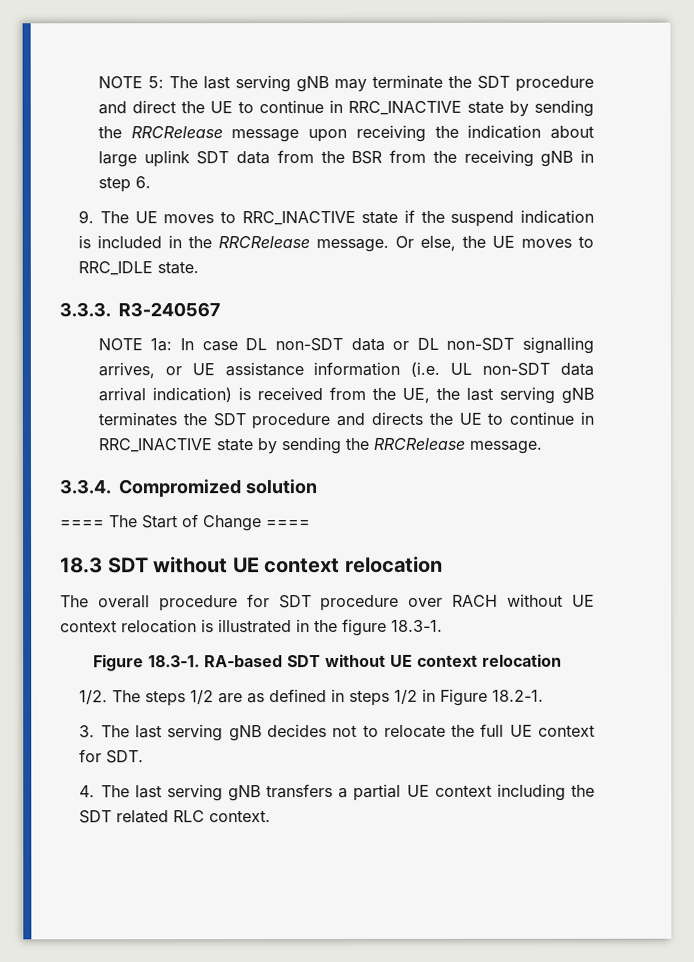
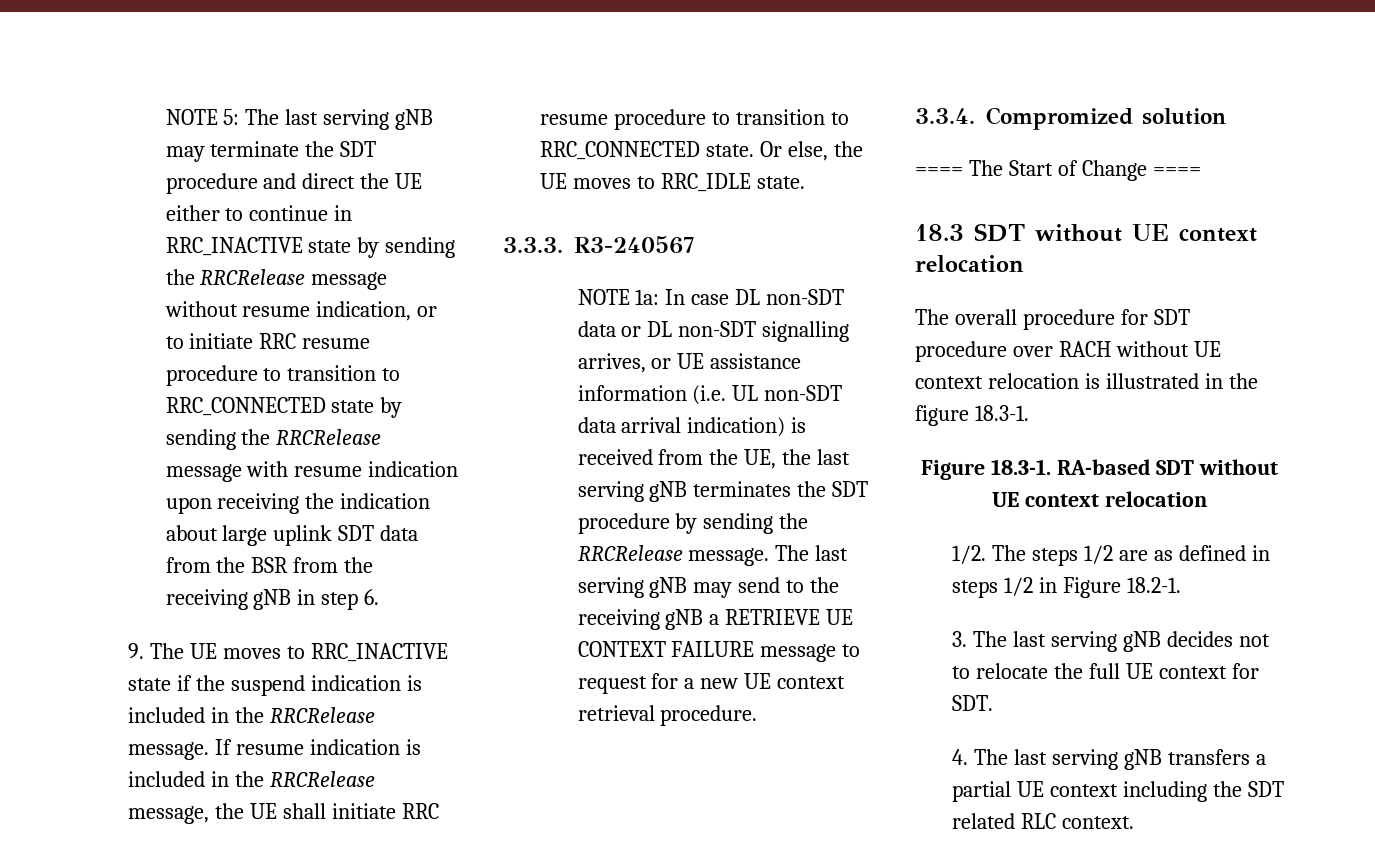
- NOTE 5: The last serving gNB may terminate the SDT procedure and direct the UE to continue in RRC_INACTIVE state by sending the RRCRelease message upon receiving the indication about large uplink SDT data from the BSR from the receiving gNB in step 6.
+ NOTE 5: The last serving gNB may terminate the SDT procedure and direct the UE either to continue in RRC_INACTIVE state by sending the RRCRelease message without resume indication, or to initiate RRC resume procedure to transition to RRC_CONNECTED state by sending the RRCRelease message with resume indication upon receiving the indication about large uplink SDT data from the BSR from the receiving gNB in step 6.
+ If resume indication is included in the RRCRelease message, the UE shall initiate RRC resume procedure to transition to RRC_CONNECTED state.
- NOTE 1a: In case DL non-SDT data or DL non-SDT signalling arrives, or UE assistance information (i.e. UL non-SDT data arrival indication) is received from the UE, the last serving gNB terminates the SDT procedure and directs the UE to continue in RRC_INACTIVE state by sending the RRCRelease message.
+ NOTE 1a: In case DL non-SDT data or DL non-SDT signalling arrives, or UE assistance information (i.e. UL non-SDT data arrival indication) is received from the UE, the last serving gNB terminates the SDT procedure by sending the RRCRelease message. The last serving gNB may send to the receiving gNB a RETRIEVE UE CONTEXT FAILURE message to request for a new UE context retrieval procedure.

